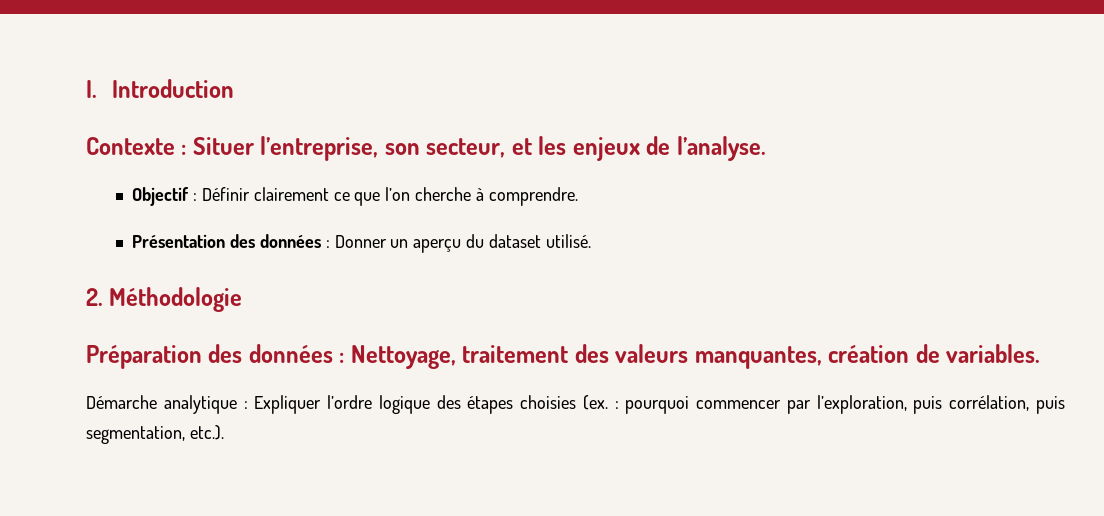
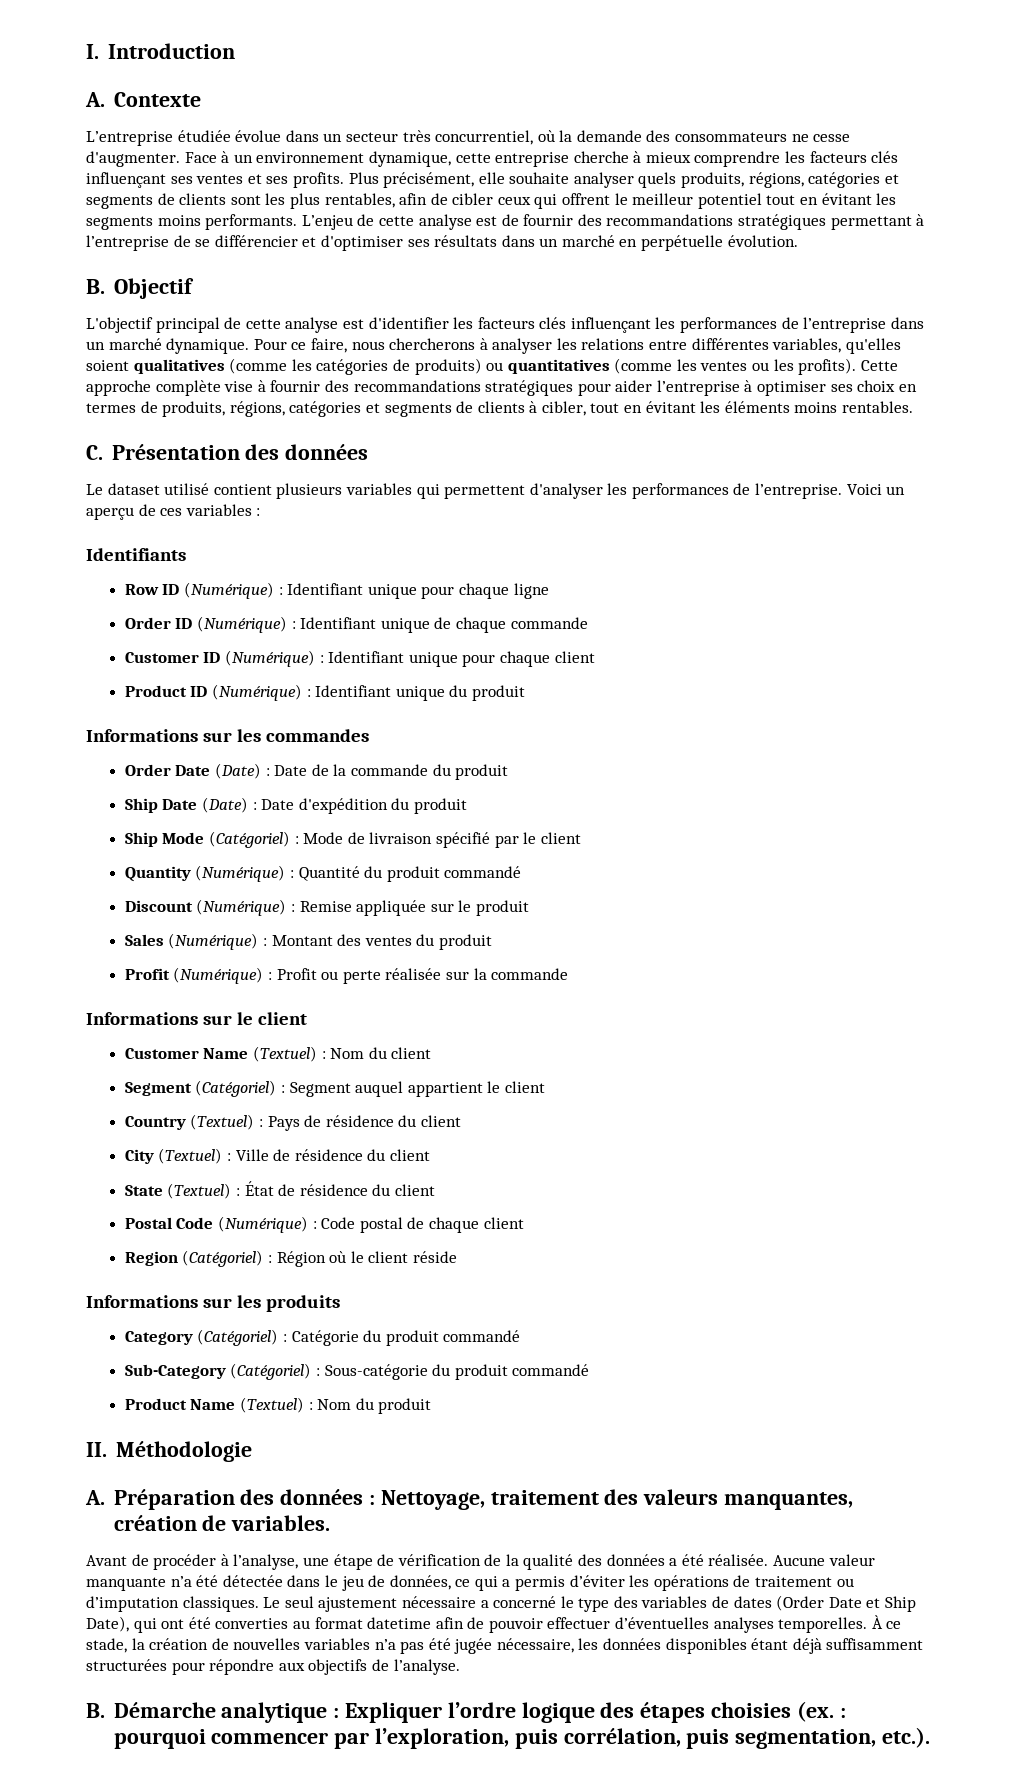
- Contexte : Situer l’entreprise, son secteur, et les enjeux de l’analyse.
- Objectif : Définir clairement ce que l’on cherche à comprendre.
- Présentation des données : Donner un aperçu du dataset utilisé.
- 2. Méthodologie
+ A. Contexte
+ L’entreprise étudiée évolue dans un secteur très concurrentiel, où la demande des consommateurs ne cesse d'augmenter. Face à un environnement dynamique, cette entreprise cherche à mieux comprendre les facteurs clés influençant ses ventes et ses profits. Plus précisément, elle souhaite analyser quels produits, régions, catégories et segments de clients sont les plus rentables, afin de cibler ceux qui offrent le meilleur potentiel tout en évitant les segments moins performants. L’enjeu de cette analyse est de fournir des recommandations stratégiques permettant à l’entreprise de se différencier et d'optimiser ses résultats dans un marché en perpétuelle évolution.
+ B. Objectif
+ L'objectif principal de cette analyse est d'identifier les facteurs clés influençant les performances de l’entreprise dans un marché dynamique. Pour ce faire, nous chercherons à analyser les relations entre différentes variables, qu'elles soient qualitatives (comme les catégories de produits) ou quantitatives (comme les ventes ou les profits). Cette approche complète vise à fournir des recommandations stratégiques pour aider l’entreprise à optimiser ses choix en termes de produits, régions, catégories et segments de clients à cibler, tout en évitant les éléments moins rentables.
+ C. Présentation des données
+ Le dataset utilisé contient plusieurs variables qui permettent d'analyser les performances de l’entreprise. Voici un aperçu de ces variables :
+ Identifiants
+ Row ID (Numérique) : Identifiant unique pour chaque ligne
+ Order ID (Numérique) : Identifiant unique de chaque commande
+ Customer ID (Numérique) : Identifiant unique pour chaque client
+ Product ID (Numérique) : Identifiant unique du produit
+ Informations sur les commandes
+ Order Date (Date) : Date de la commande du produit
+ Ship Date (Date) : Date d'expédition du produit
+ Ship Mode (Catégoriel) : Mode de livraison spécifié par le client
+ Quantity (Numérique) : Quantité du produit commandé
+ Discount (Numérique) : Remise appliquée sur le produit
+ Sales (Numérique) : Montant des ventes du produit
+ Profit (Numérique) : Profit ou perte réalisée sur la commande
+ Informations sur le client
+ Customer Name (Textuel) : Nom du client
+ Segment (Catégoriel) : Segment auquel appartient le client
+ Country (Textuel) : Pays de résidence du client
+ City (Textuel) : Ville de résidence du client
+ State (Textuel) : État de résidence du client
+ Postal Code (Numérique) : Code postal de chaque client
+ Region (Catégoriel) : Région où le client réside
+ Informations sur les produits
+ Category (Catégoriel) : Catégorie du produit commandé
+ Sub-Category (Catégoriel) : Sous-catégorie du produit commandé
+ Product Name (Textuel) : Nom du produit
+ II. Méthodologie
- Préparation des données : Nettoyage, traitement des valeurs manquantes, création de variables.
+ A. Préparation des données : Nettoyage, traitement des valeurs manquantes, création de variables.
- Démarche analytique : Expliquer l’ordre logique des étapes choisies (ex. : pourquoi commencer par l’exploration, puis corrélation, puis segmentation, etc.).
+ Avant de procéder à l’analyse, une étape de vérification de la qualité des données a été réalisée. Aucune valeur manquante n’a été détectée dans le jeu de données, ce qui a permis d’éviter les opérations de traitement ou d’imputation classiques. Le seul ajustement nécessaire a concerné le type des variables de dates (Order Date et Ship Date), qui ont été converties au format datetime afin de pouvoir effectuer d’éventuelles analyses temporelles. À ce stade, la création de nouvelles variables n’a pas été jugée nécessaire, les données disponibles étant déjà suffisamment structurées pour répondre aux objectifs de l’analyse.
+ B. Démarche analytique : Expliquer l’ordre logique des étapes choisies (ex. : pourquoi commencer par l’exploration, puis corrélation, puis segmentation, etc.).

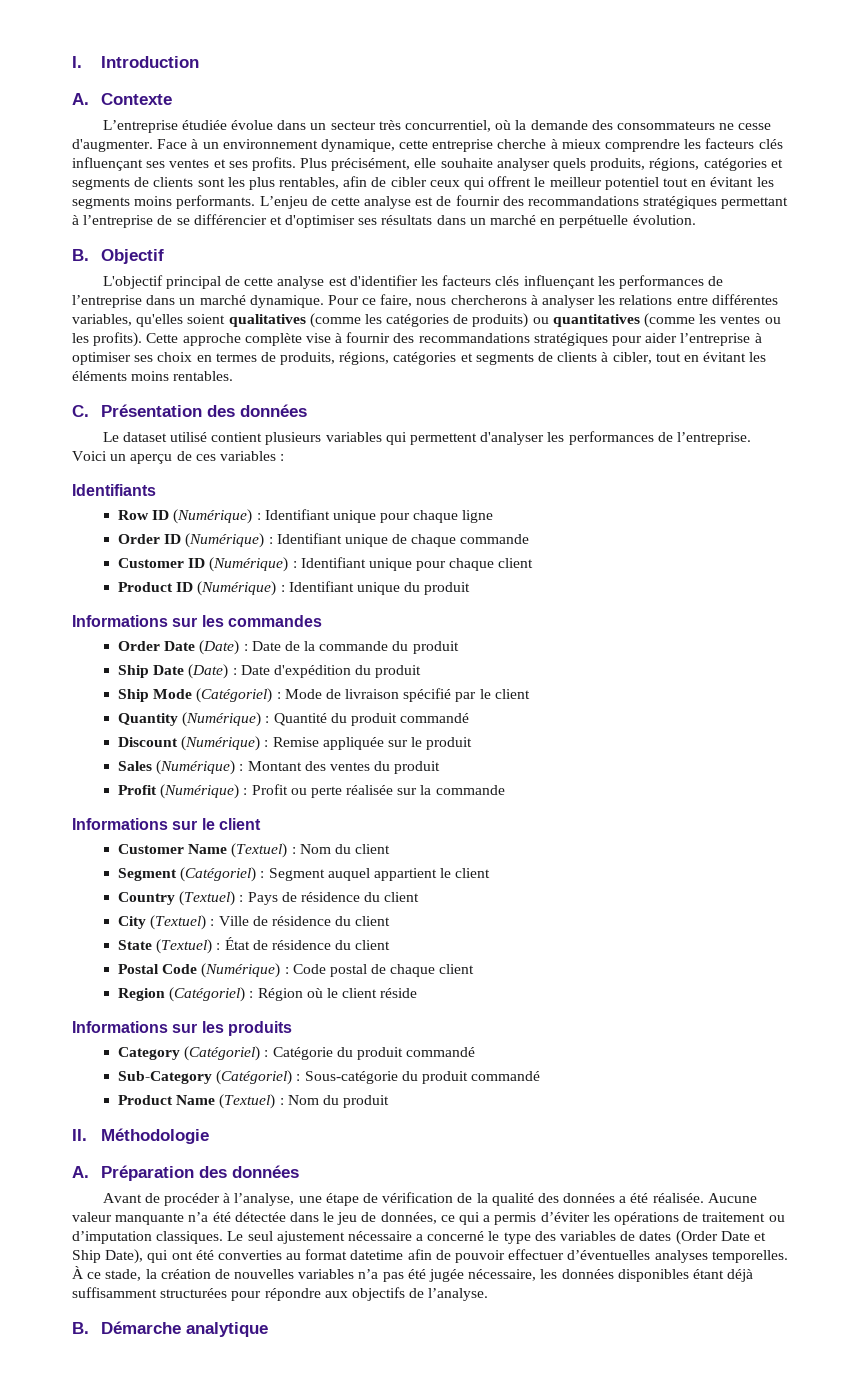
- A. Préparation des données : Nettoyage, traitement des valeurs manquantes, création de variables.
+ A. Préparation des données
- B. Démarche analytique : Expliquer l’ordre logique des étapes choisies (ex. : pourquoi commencer par l’exploration, puis corrélation, puis segmentation, etc.).
+ B. Démarche analytique

